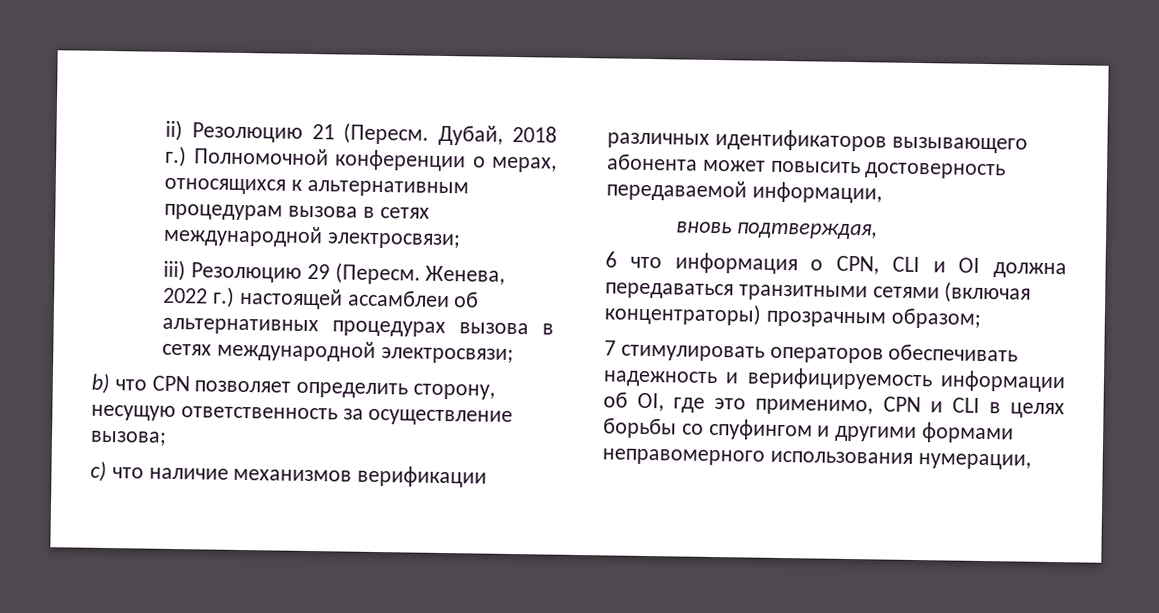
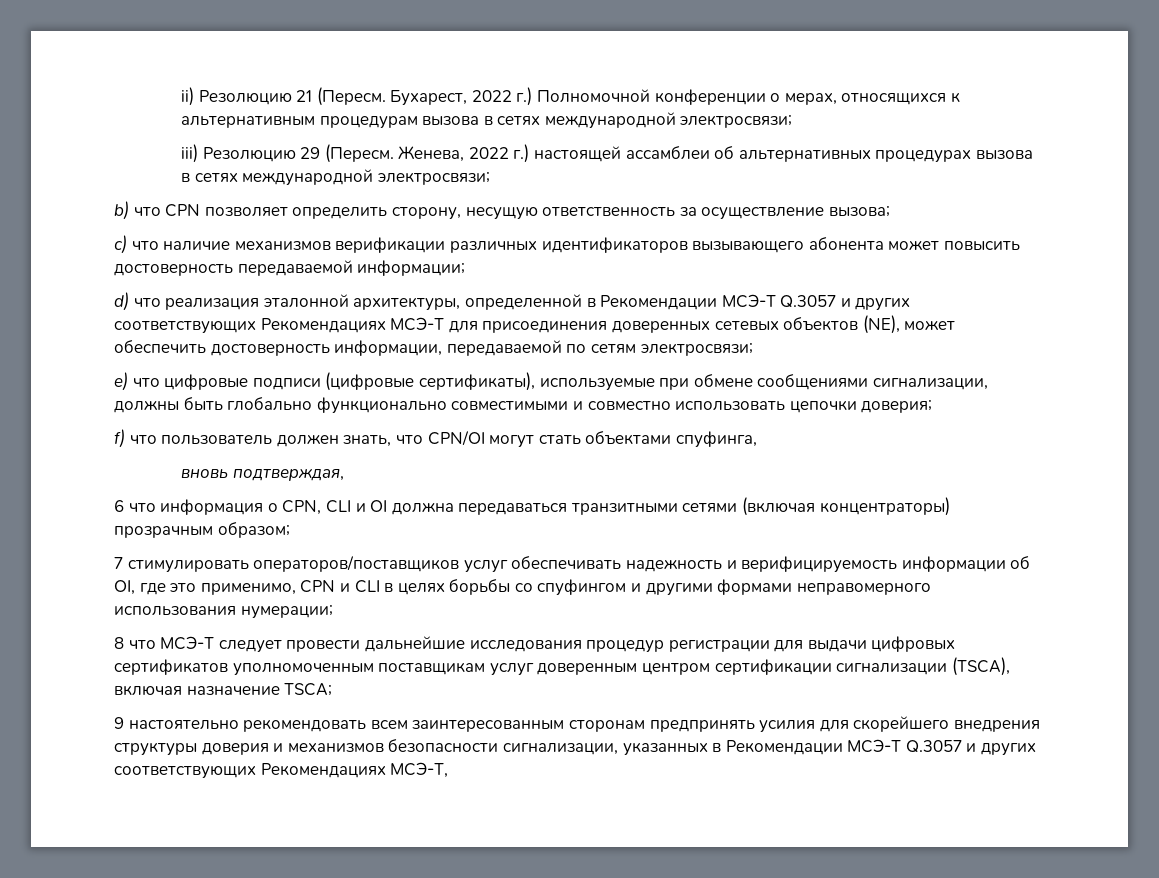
- Дубай, 2018 г.) Полномочной конференции о мерах, относящихся к альтернативным процедурам вызова в сетях международной электросвязи;
+ Бухарест, 2022 г.) Полномочной конференции о мерах, относящихся к альтернативным процедурам вызова в сетях международной электросвязи;
- с) что наличие механизмов верификации различных идентификаторов вызывающего абонента может повысить достоверность передаваемой информации,
+ с) что наличие механизмов верификации различных идентификаторов вызывающего абонента может повысить достоверность передаваемой информации;
+ d) что реализация эталонной архитектуры, определенной в Рекомендации МСЭ-Т Q.3057 и других соответствующих Рекомендациях МСЭ-Т для присоединения доверенных сетевых объектов (NE), может обеспечить достоверность информации, передаваемой по сетям электросвязи;
+ e) что цифровые подписи (цифровые сертификаты), используемые при обмене сообщениями сигнализации, должны быть глобально функционально совместимыми и совместно использовать цепочки доверия;
+ f) что пользователь должен знать, что CPN/OI могут стать объектами спуфинга,
- 7 стимулировать операторов обеспечивать надежность и верифицируемость информации об OI, где это применимо, CPN и CLI в целях борьбы со спуфингом и другими формами неправомерного использования нумерации,
+ 7 стимулировать операторов/поставщиков услуг обеспечивать надежность и верифицируемость информации об OI, где это применимо, CPN и CLI в целях борьбы со спуфингом и другими формами неправомерного использования нумерации;
+ 8 что МСЭ-Т следует провести дальнейшие исследования процедур регистрации для выдачи цифровых сертификатов уполномоченным поставщикам услуг доверенным центром сертификации сигнализации (TSCA), включая назначение TSCA;
+ 9 настоятельно рекомендовать всем заинтересованным сторонам предпринять усилия для скорейшего внедрения структуры доверия и механизмов безопасности сигнализации, указанных в Рекомендации МСЭ-Т Q.3057 и других соответствующих Рекомендациях МСЭ-Т,

